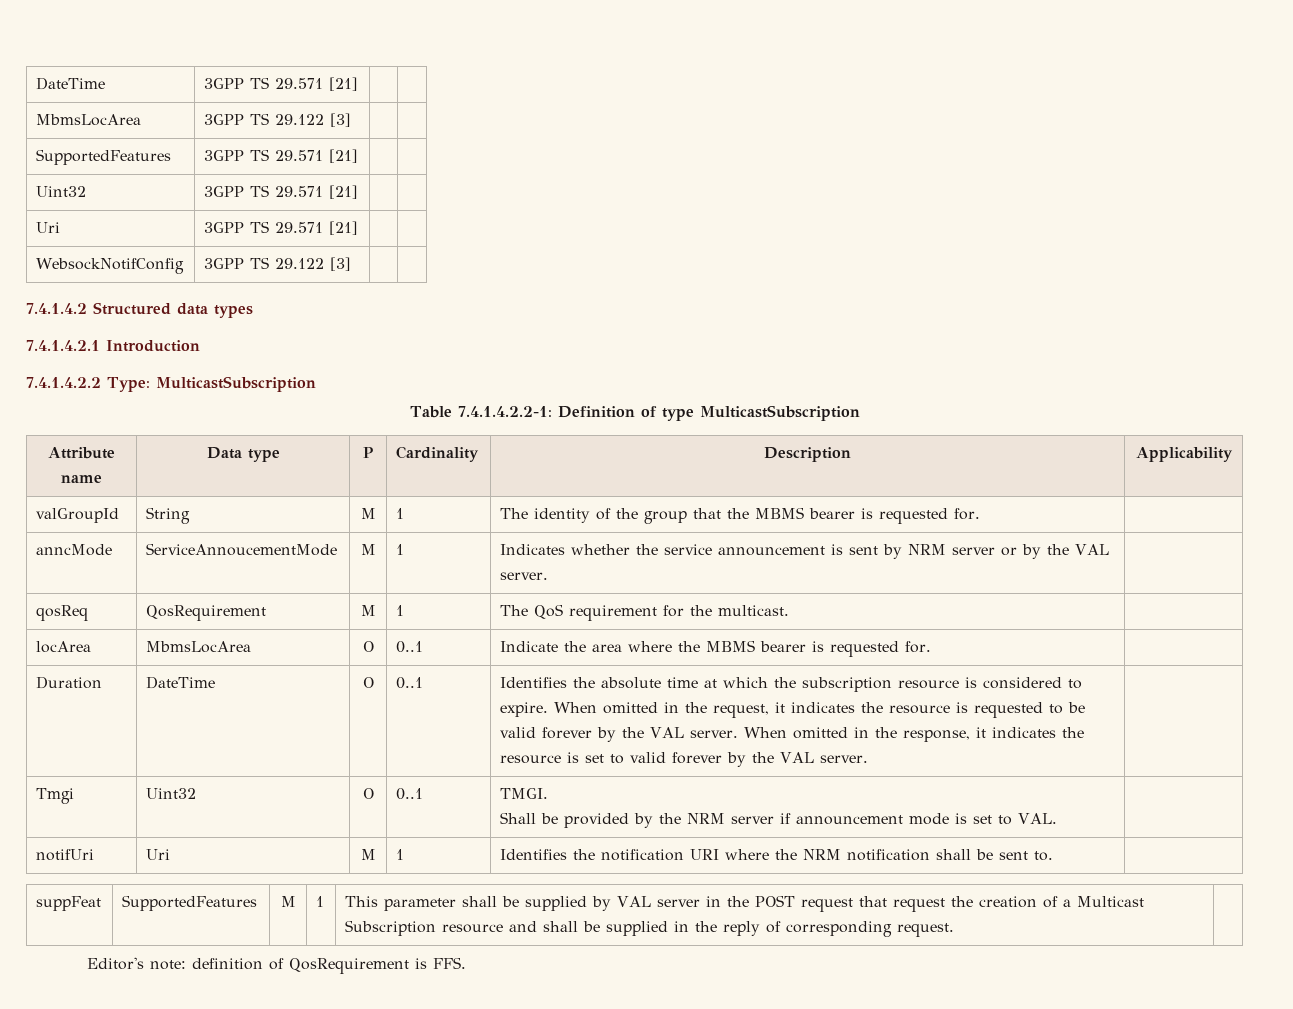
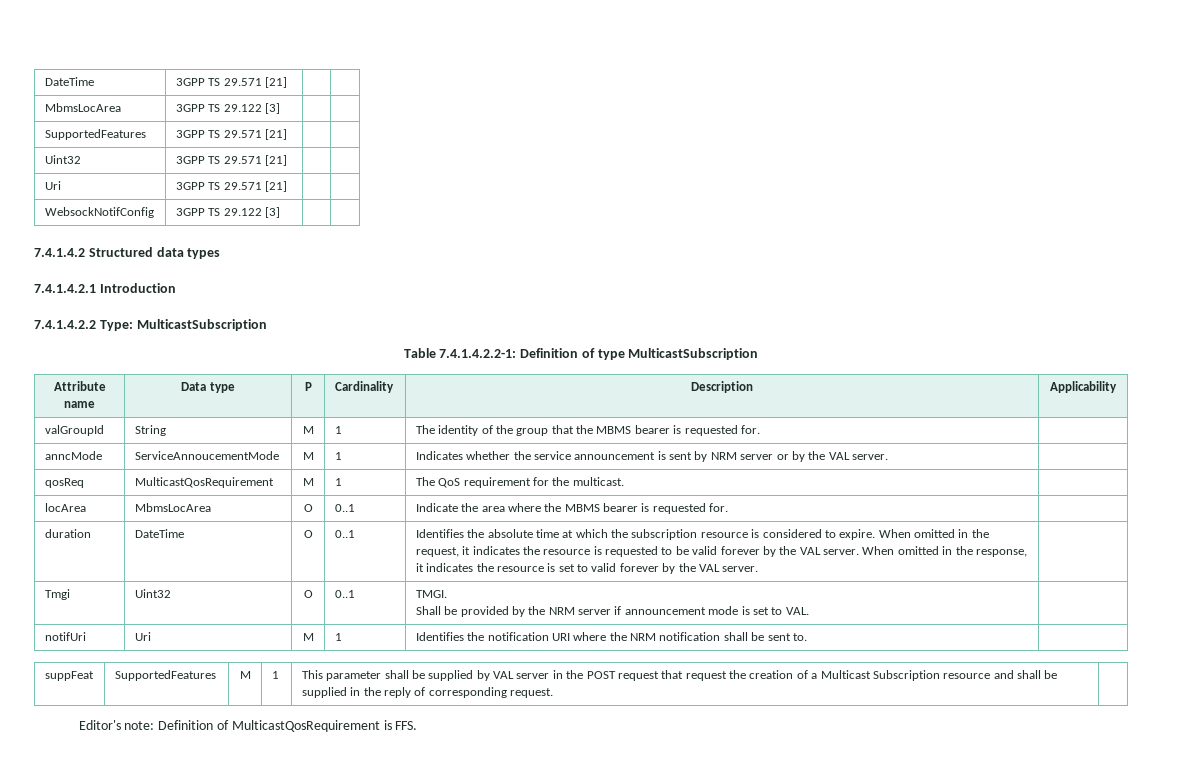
- qosReq | QosRequirement | M | 1 | The QoS requirement for the multicast. |
+ qosReq | MulticastQosRequirement | M | 1 | The QoS requirement for the multicast. |
- Duration
+ duration
- Editor's note: definition of QosRequirement is FFS.
+ Editor's note: Definition of MulticastQosRequirement is FFS.

